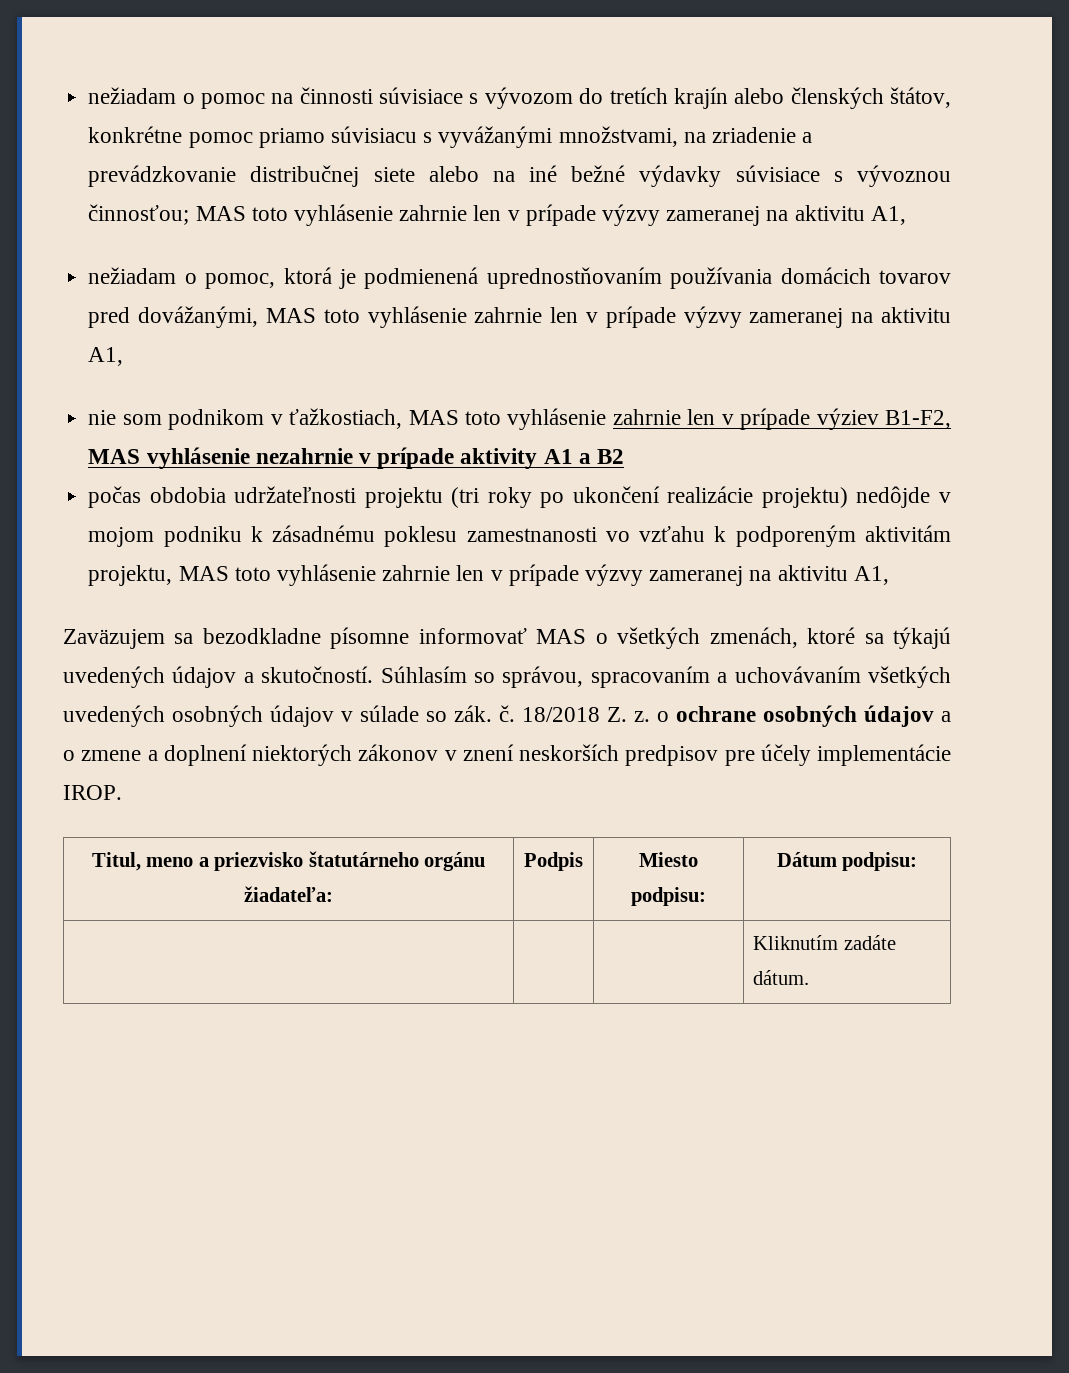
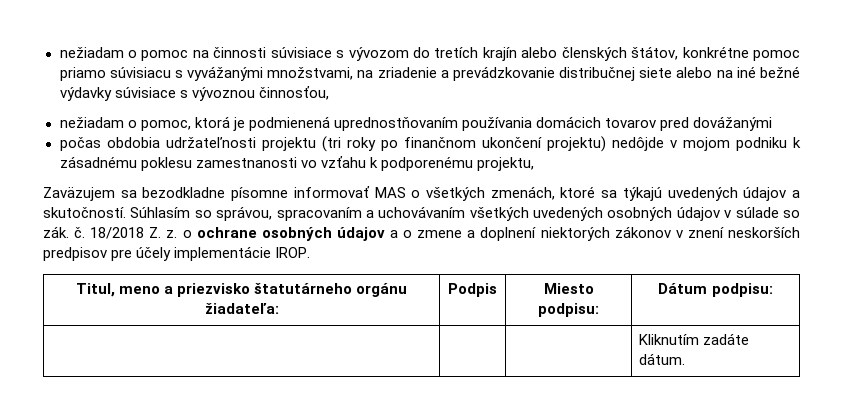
- nežiadam o pomoc na činnosti súvisiace s vývozom do tretích krajín alebo členských štátov, konkrétne pomoc priamo súvisiacu s vyvážanými množstvami, na zriadenie a prevádzkovanie distribučnej siete alebo na iné bežné výdavky súvisiace s vývoznou činnosťou; MAS toto vyhlásenie zahrnie len v prípade výzvy zameranej na aktivitu A1,
+ nežiadam o pomoc na činnosti súvisiace s vývozom do tretích krajín alebo členských štátov, konkrétne pomoc priamo súvisiacu s vyvážanými množstvami, na zriadenie a prevádzkovanie distribučnej siete alebo na iné bežné výdavky súvisiace s vývoznou činnosťou,
- nežiadam o pomoc, ktorá je podmienená uprednostňovaním používania domácich tovarov pred dovážanými, MAS toto vyhlásenie zahrnie len v prípade výzvy zameranej na aktivitu A1,
- nie som podnikom v ťažkostiach, MAS toto vyhlásenie zahrnie len v prípade výziev B1-F2, MAS vyhlásenie nezahrnie v prípade aktivity A1 a B2
+ nežiadam o pomoc, ktorá je podmienená uprednostňovaním používania domácich tovarov pred dovážanými
- počas obdobia udržateľnosti projektu (tri roky po ukončení realizácie projektu) nedôjde v mojom podniku k zásadnému poklesu zamestnanosti vo vzťahu k podporeným aktivitám projektu, MAS toto vyhlásenie zahrnie len v prípade výzvy zameranej na aktivitu A1,
+ počas obdobia udržateľnosti projektu (tri roky po finančnom ukončení projektu) nedôjde v mojom podniku k zásadnému poklesu zamestnanosti vo vzťahu k podporenému projektu,

